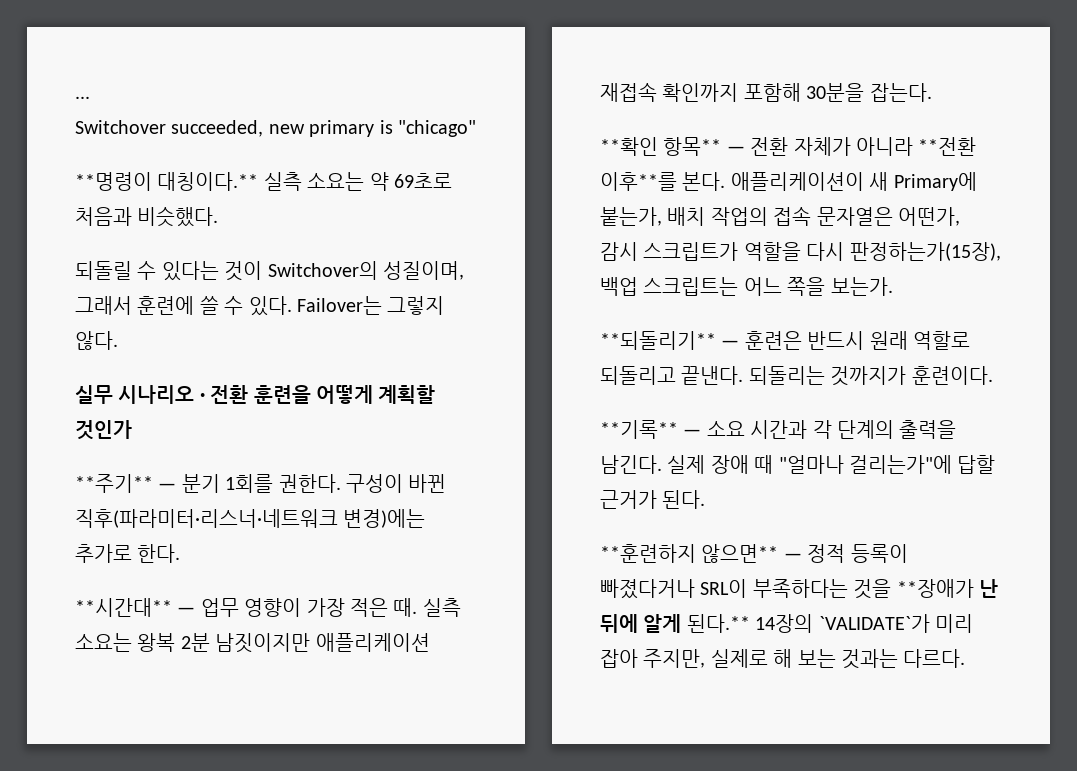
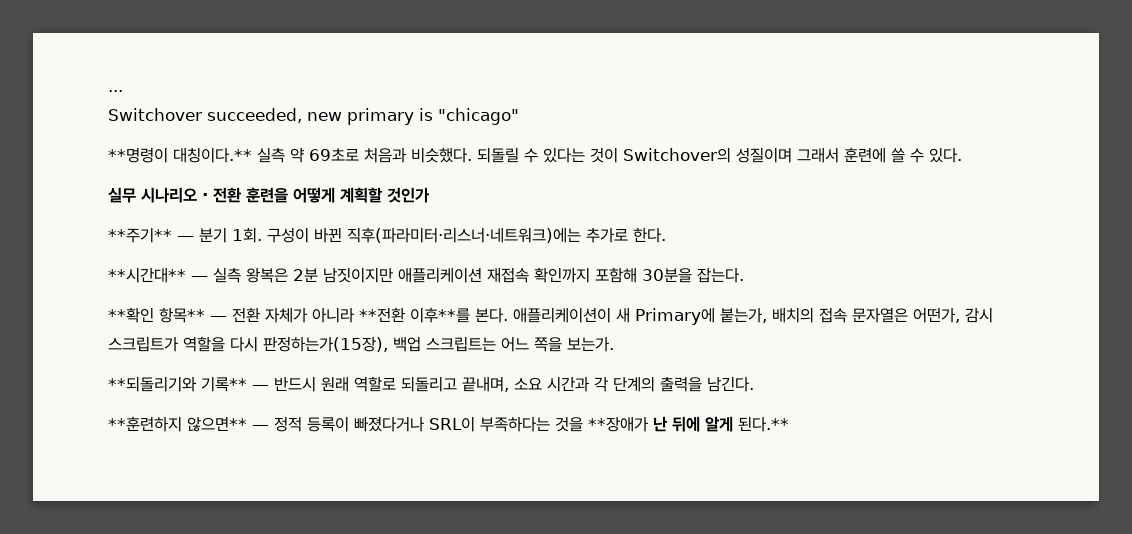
- **명령이 대칭이다.** 실측 소요는 약 69초로 처음과 비슷했다.
- 되돌릴 수 있다는 것이 Switchover의 성질이며, 그래서 훈련에 쓸 수 있다. Failover는 그렇지 않다.
+ **명령이 대칭이다.** 실측 약 69초로 처음과 비슷했다. 되돌릴 수 있다는 것이 Switchover의 성질이며 그래서 훈련에 쓸 수 있다.
- **주기** — 분기 1회를 권한다. 구성이 바뀐 직후(파라미터·리스너·네트워크 변경)에는 추가로 한다.
- **시간대** — 업무 영향이 가장 적은 때. 실측 소요는 왕복 2분 남짓이지만 애플리케이션 재접속 확인까지 포함해 30분을 잡는다.
+ **주기** — 분기 1회. 구성이 바뀐 직후(파라미터·리스너·네트워크)에는 추가로 한다.
+ **시간대** — 실측 왕복은 2분 남짓이지만 애플리케이션 재접속 확인까지 포함해 30분을 잡는다.
- 애플리케이션이 새 Primary에 붙는가, 배치 작업의 접속 문자열은 어떤가, 감시 스크립트가 역할을 다시 판정하는가(15장), 백업 스크립트는 어느 쪽을 보는가.
+ 애플리케이션이 새 Primary에 붙는가, 배치의 접속 문자열은 어떤가, 감시 스크립트가 역할을 다시 판정하는가(15장), 백업 스크립트는 어느 쪽을 보는가.
- **되돌리기** — 훈련은 반드시 원래 역할로 되돌리고 끝낸다. 되돌리는 것까지가 훈련이다.
- **기록** — 소요 시간과 각 단계의 출력을 남긴다. 실제 장애 때 "얼마나 걸리는가"에 답할 근거가 된다.
+ **되돌리기와 기록** — 반드시 원래 역할로 되돌리고 끝내며, 소요 시간과 각 단계의 출력을 남긴다.
- **훈련하지 않으면** — 정적 등록이 빠졌다거나 SRL이 부족하다는 것을 **장애가 난 뒤에 알게 된다.** 14장의 `VALIDATE`가 미리 잡아 주지만, 실제로 해 보는 것과는 다르다.
+ **훈련하지 않으면** — 정적 등록이 빠졌다거나 SRL이 부족하다는 것을 **장애가 난 뒤에 알게 된다.**

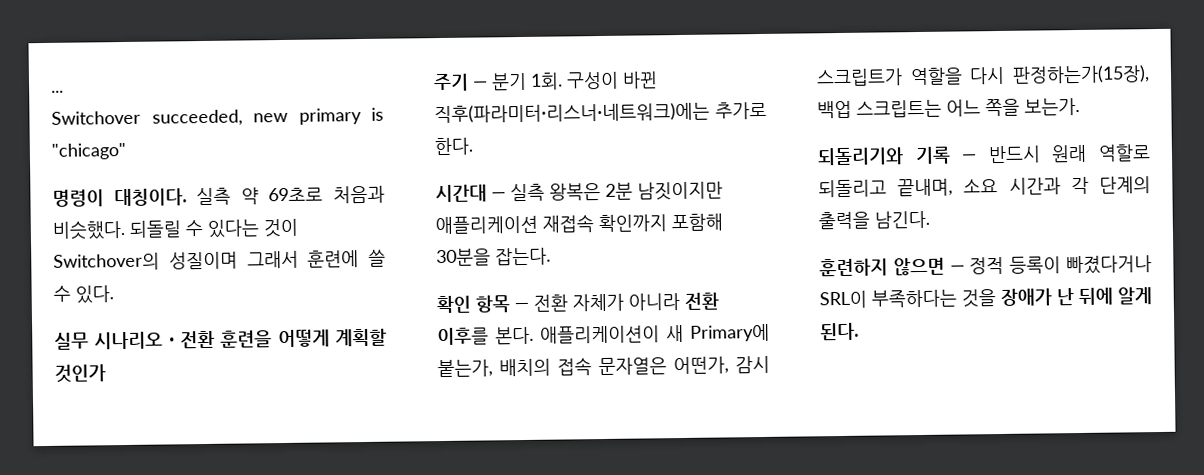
- **명령이 대칭이다.** 실측 약 69초로 처음과 비슷했다.
+ 명령이 대칭이다. 실측 약 69초로 처음과 비슷했다.
- **주기** — 분기 1회.
+ 주기 — 분기 1회.
- **시간대** — 실측 왕복은 2분 남짓이지만 애플리케이션 재접속 확인까지 포함해 30분을 잡는다.
+ 시간대 — 실측 왕복은 2분 남짓이지만 애플리케이션 재접속 확인까지 포함해 30분을 잡는다.
- **확인 항목** — 전환 자체가 아니라 **전환 이후**를 본다.
+ 확인 항목 — 전환 자체가 아니라 전환 이후를 본다.
- **되돌리기와 기록** — 반드시 원래 역할로 되돌리고 끝내며, 소요 시간과 각 단계의 출력을 남긴다.
+ 되돌리기와 기록 — 반드시 원래 역할로 되돌리고 끝내며, 소요 시간과 각 단계의 출력을 남긴다.
- **훈련하지 않으면** — 정적 등록이 빠졌다거나 SRL이 부족하다는 것을 **장애가 난 뒤에 알게 된다.**
+ 훈련하지 않으면 — 정적 등록이 빠졌다거나 SRL이 부족하다는 것을 장애가 난 뒤에 알게 된다.

